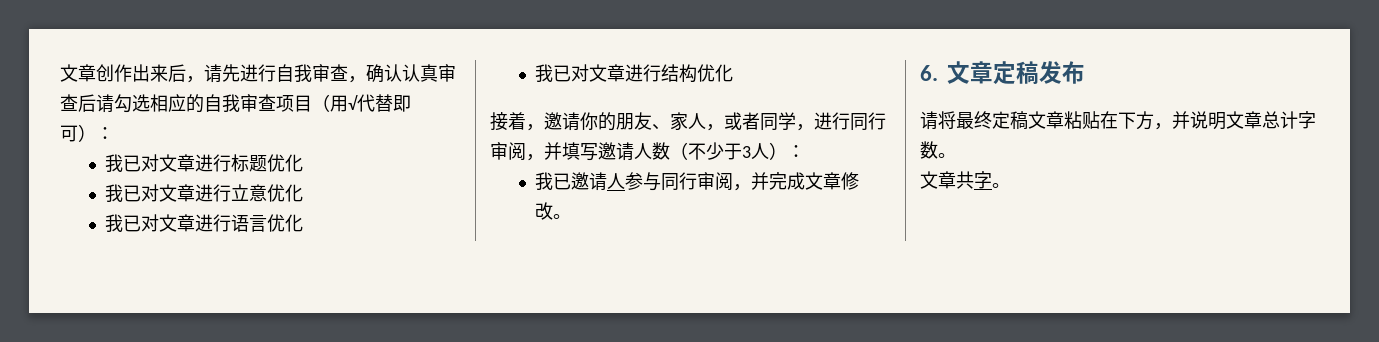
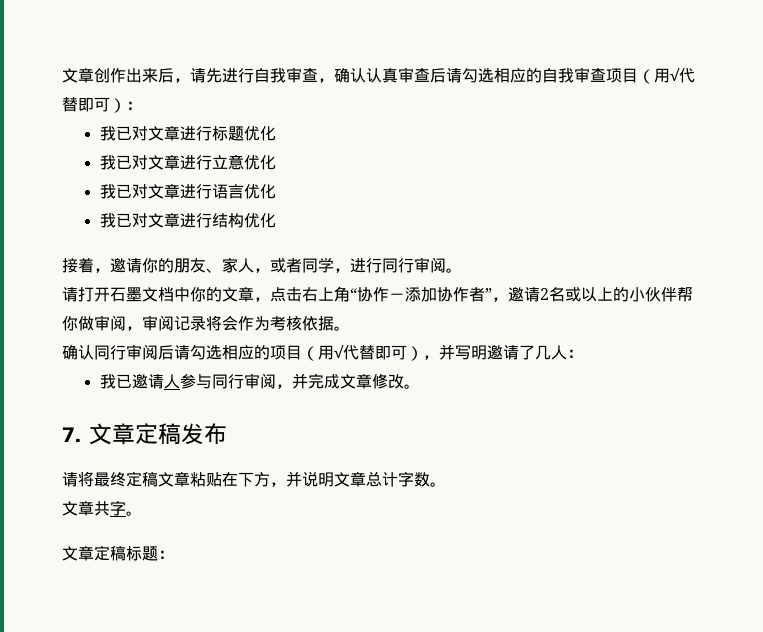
- 接着，邀请你的朋友、家人，或者同学，进行同行审阅，并填写邀请人数（不少于3人）：
+ 接着，邀请你的朋友、家人，或者同学，进行同行审阅。
+ 请打开石墨文档中你的文章，点击右上角“协作－添加协作者”，邀请2名或以上的小伙伴帮你做审阅，审阅记录将会作为考核依据。
+ 确认同行审阅后请勾选相应的项目（用√代替即可），并写明邀请了几人：
- 6.文章定稿发布
+ 7.文章定稿发布
+ 文章定稿标题：

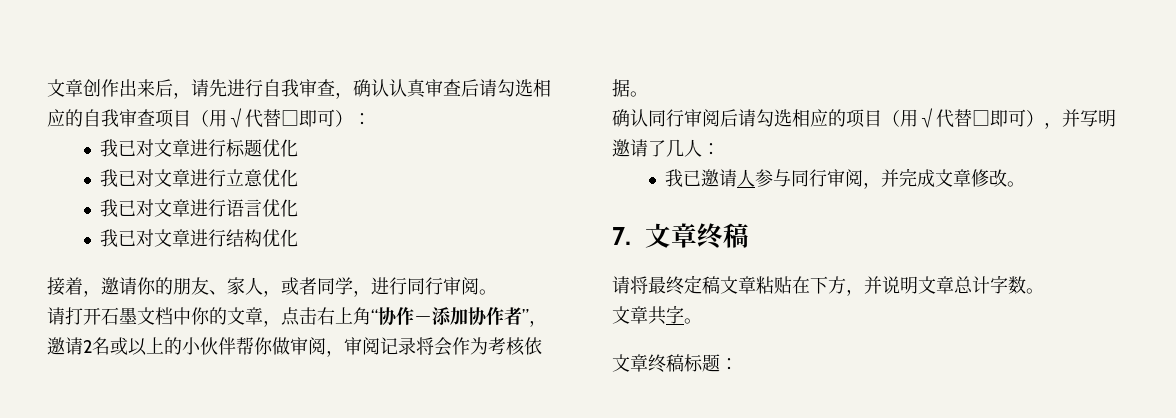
- 文章创作出来后，请先进行自我审查，确认认真审查后请勾选相应的自我审查项目（用√代替即可）：
+ 文章创作出来后，请先进行自我审查，确认认真审查后请勾选相应的自我审查项目（用√代替□即可）：
- 确认同行审阅后请勾选相应的项目（用√代替即可），并写明邀请了几人：
+ 确认同行审阅后请勾选相应的项目（用√代替□即可），并写明邀请了几人：
- 7.文章定稿发布
+ 7.文章终稿
- 文章定稿标题：
+ 文章终稿标题：

